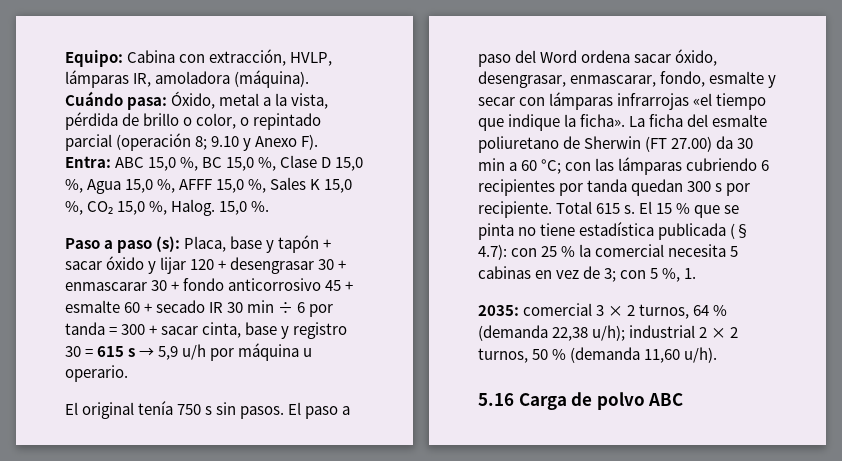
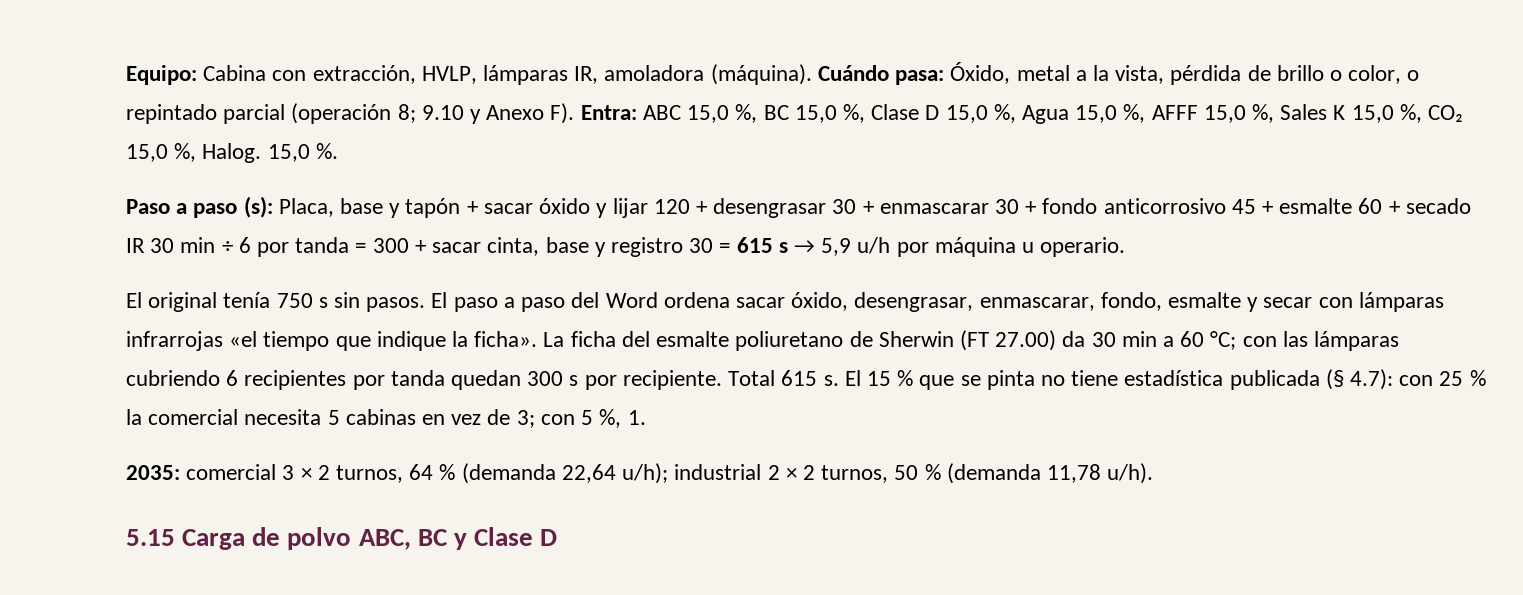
- 2035: comercial 3 × 2 turnos, 64 % (demanda 22,38 u/h); industrial 2 × 2 turnos, 50 % (demanda 11,60 u/h).
+ 2035: comercial 3 × 2 turnos, 64 % (demanda 22,64 u/h); industrial 2 × 2 turnos, 50 % (demanda 11,78 u/h).
- 5.16 Carga de polvo ABC
+ 5.15 Carga de polvo ABC, BC y Clase D

